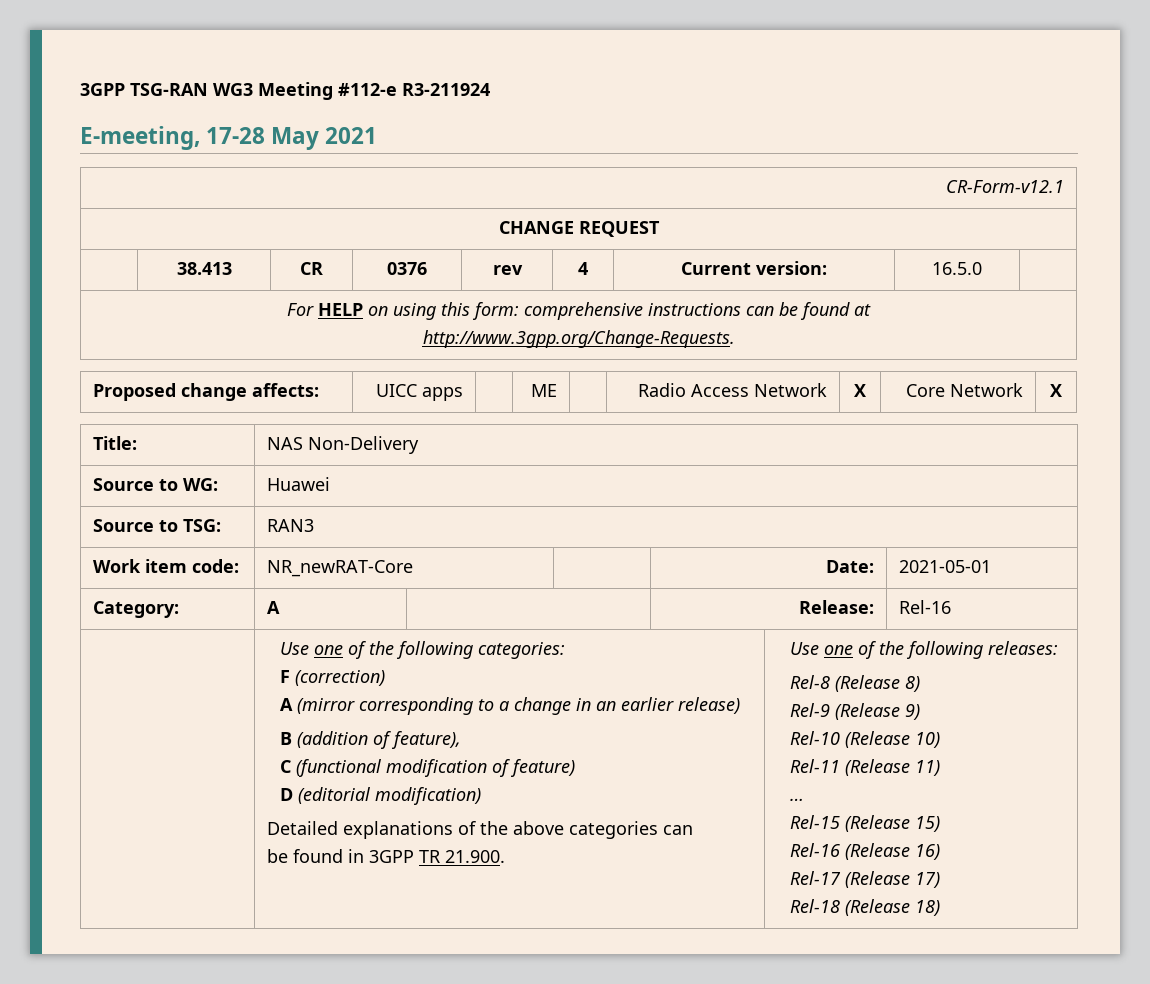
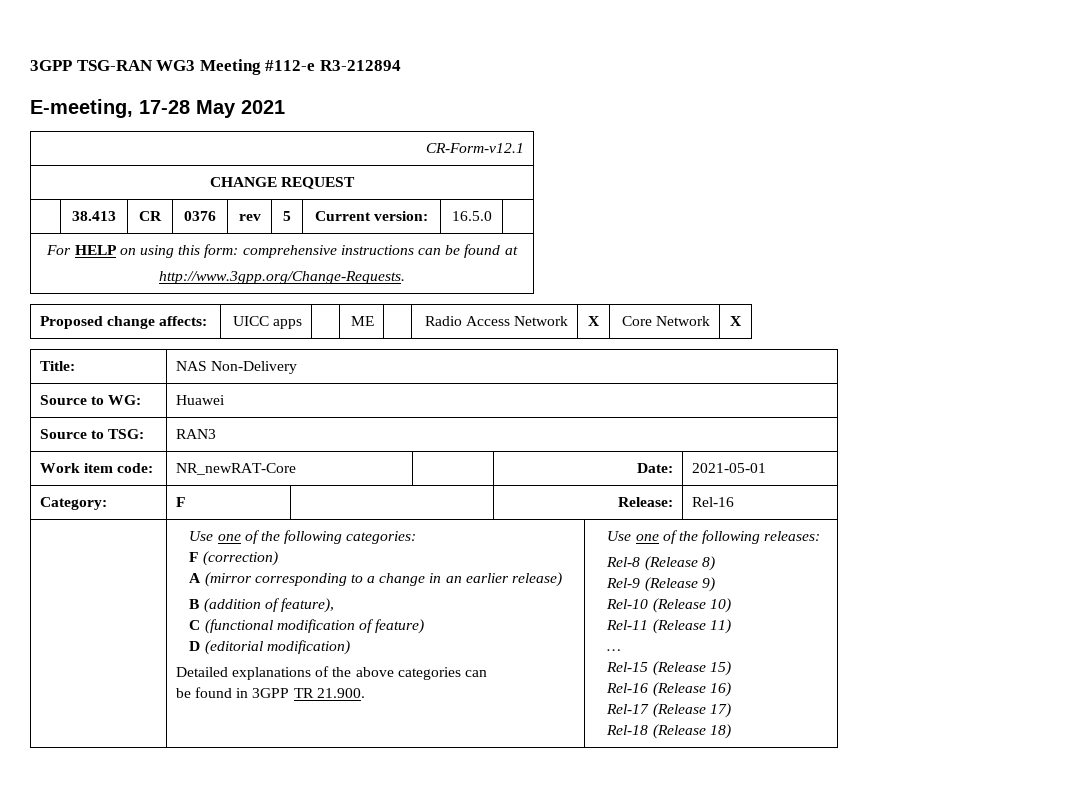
- 3GPP TSG-RAN WG3 Meeting #112-e R3-211924
+ 3GPP TSG-RAN WG3 Meeting #112-e R3-212894
- | 38.413 | CR | 0376 | rev | 4 | Current version: | 16.5.0 |
+ | 38.413 | CR | 0376 | rev | 5 | Current version: | 16.5.0 |
- Category: | A | | Release: | Rel-16
+ Category: | F | | Release: | Rel-16

